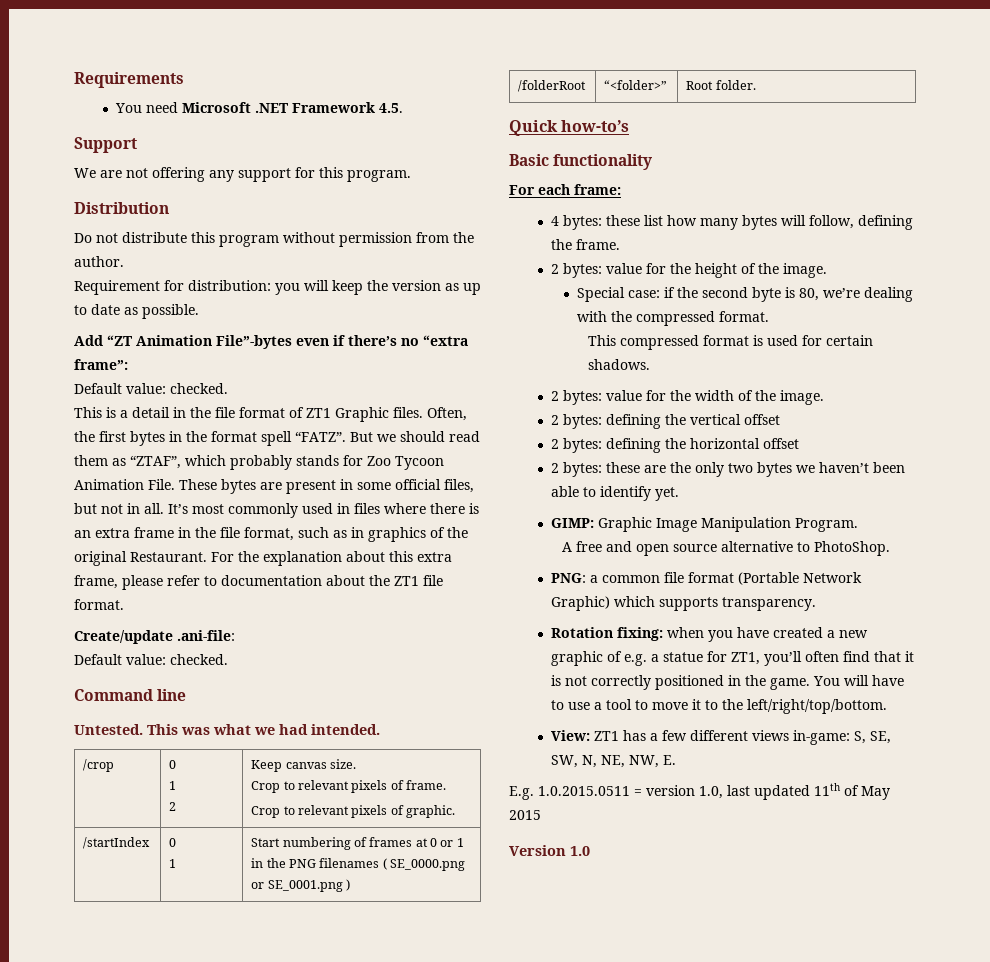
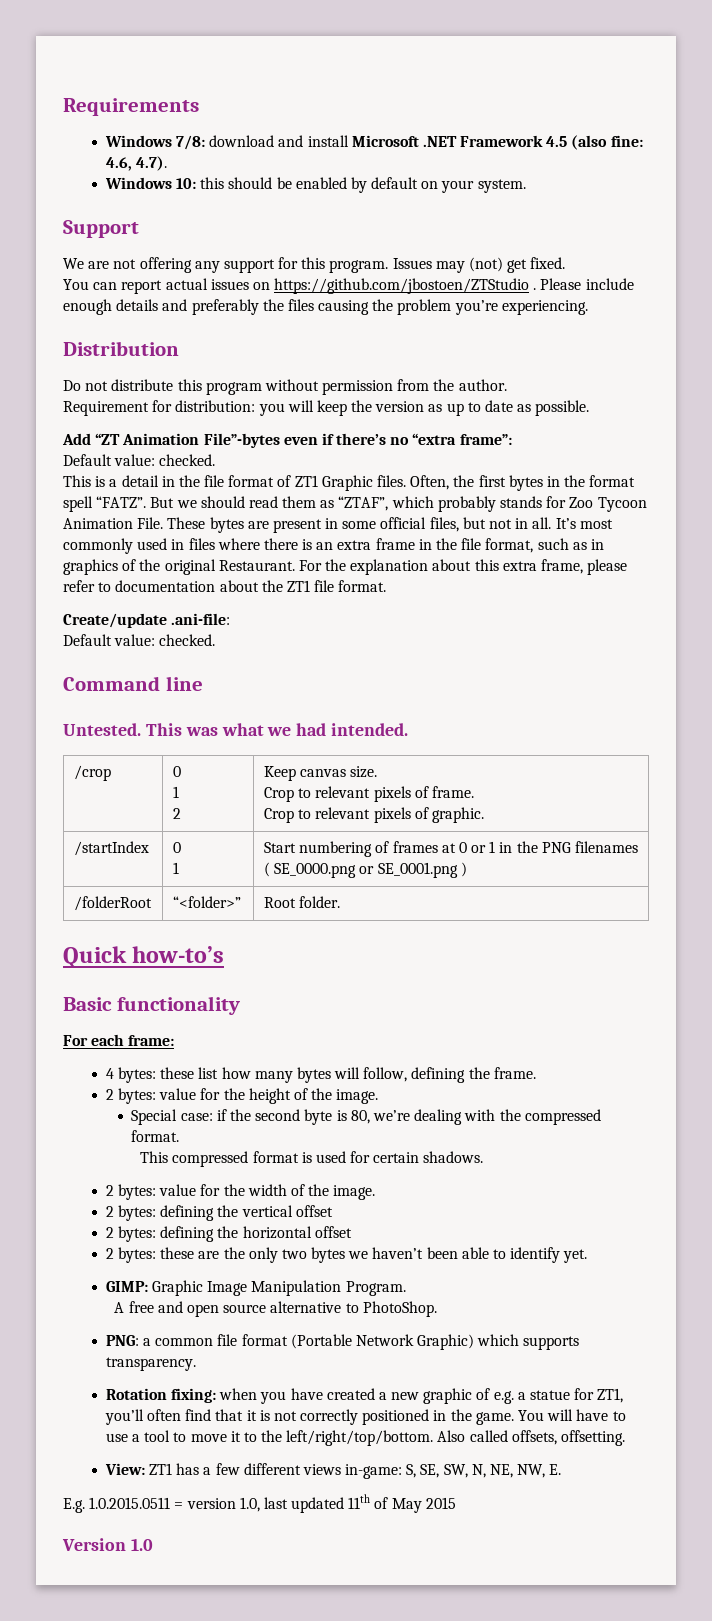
- You need Microsoft .NET Framework 4.5.
+ Windows 7/8: download and install Microsoft .NET Framework 4.5 (also fine: 4.6, 4.7).
+ Windows 10: this should be enabled by default on your system.
+ Issues may (not) get fixed.
+ You can report actual issues on https://github.com/jbostoen/ZTStudio . Please include enough details and preferably the files causing the problem you’re experiencing.
+ Also called offsets, offsetting.

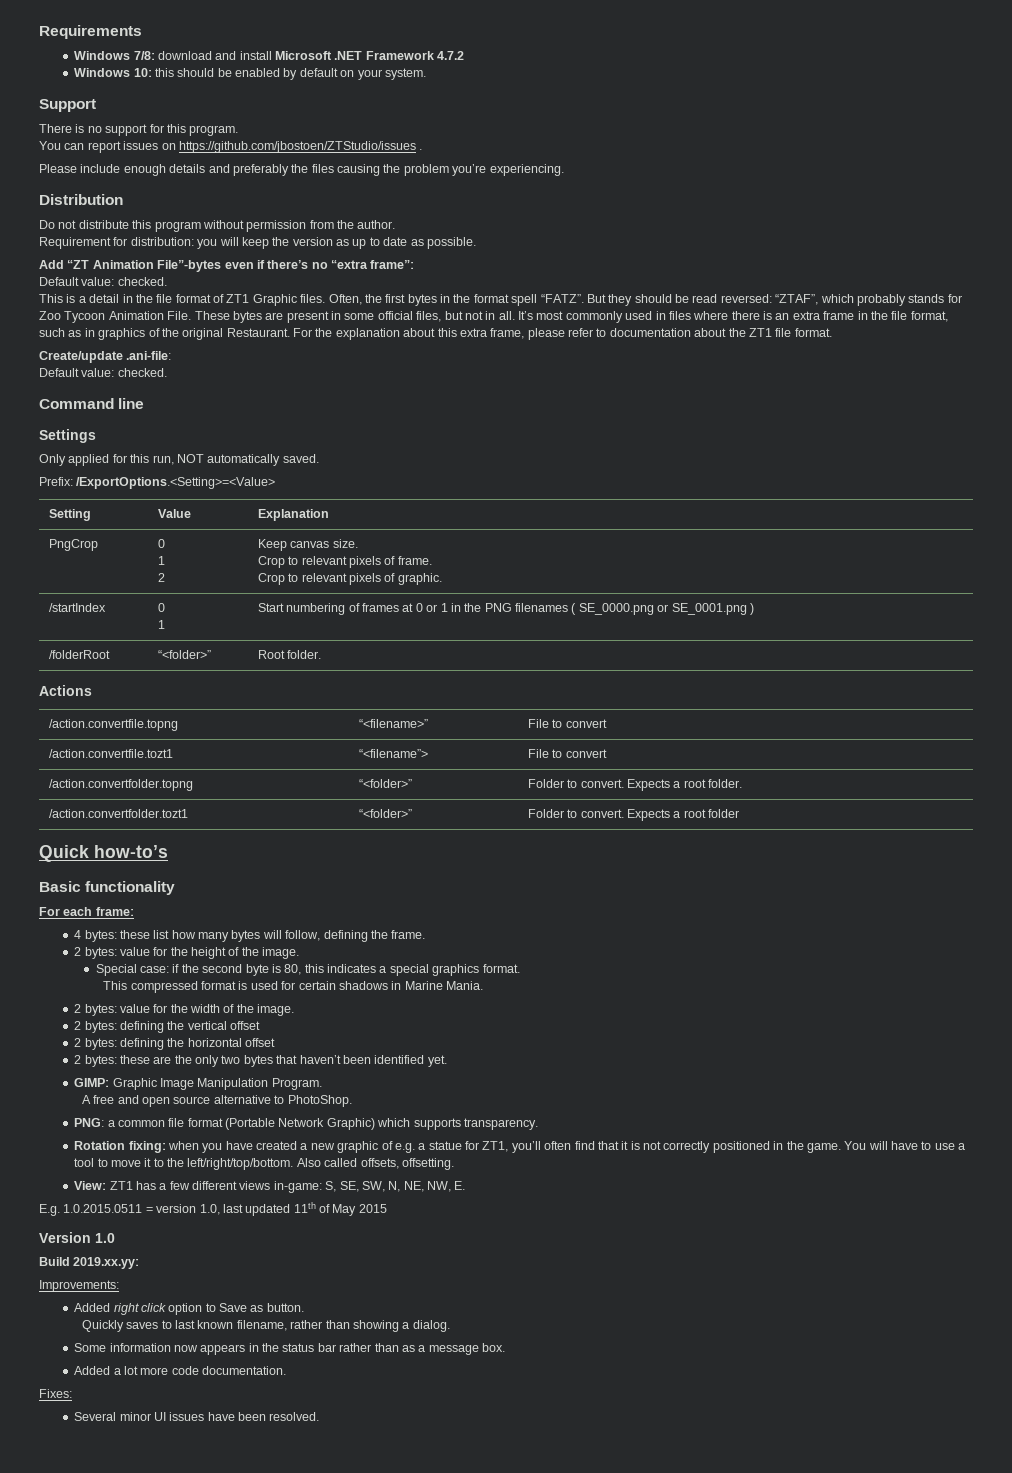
- Windows 7/8: download and install Microsoft .NET Framework 4.5 (also fine: 4.6, 4.7).
+ Windows 7/8: download and install Microsoft .NET Framework 4.7.2
- We are not offering any support for this program. Issues may (not) get fixed.
+ There is no support for this program.
- You can report actual issues on https://github.com/jbostoen/ZTStudio . Please include enough details and preferably the files causing the problem you’re experiencing.
+ You can report issues on https://github.com/jbostoen/ZTStudio/issues .
+ Please include enough details and preferably the files causing the problem you’re experiencing.
- But we should read them as “ZTAF”, which probably stands for Zoo Tycoon Animation File.
+ But they should be read reversed: “ZTAF”, which probably stands for Zoo Tycoon Animation File.
- Untested. This was what we had intended.
- /crop | 0
+ Settings
+ Only applied for this run, NOT automatically saved.
+ Prefix: /ExportOptions.<Setting>=<Value>
+ Setting | Value | Explanation
+ PngCrop | 0
+ Actions
+ /action.convertfile.topng | “<filename>” | File to convert
+ /action.convertfile.tozt1 | “<filename”> | File to convert
+ /action.convertfolder.topng | “<folder>” | Folder to convert. Expects a root folder.
+ /action.convertfolder.tozt1 | “<folder>” | Folder to convert. Expects a root folder
- Special case: if the second byte is 80, we’re dealing with the compressed format.
+ Special case: if the second byte is 80, this indicates a special graphics format.
- This compressed format is used for certain shadows.
+ This compressed format is used for certain shadows in Marine Mania.
- 2 bytes: these are the only two bytes we haven’t been able to identify yet.
+ 2 bytes: these are the only two bytes that haven’t been identified yet.
+ Build 2019.xx.yy:
+ Improvements:
+ Added right click option to Save as button.
+ Quickly saves to last known filename, rather than showing a dialog.
+ Some information now appears in the status bar rather than as a message box.
+ Added a lot more code documentation.
+ Fixes:
+ Several minor UI issues have been resolved.

